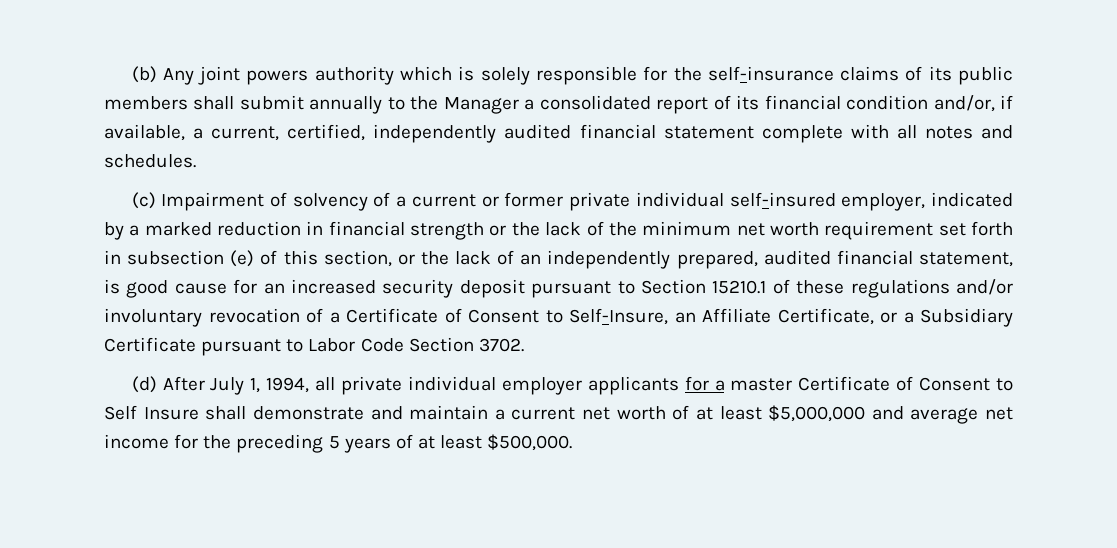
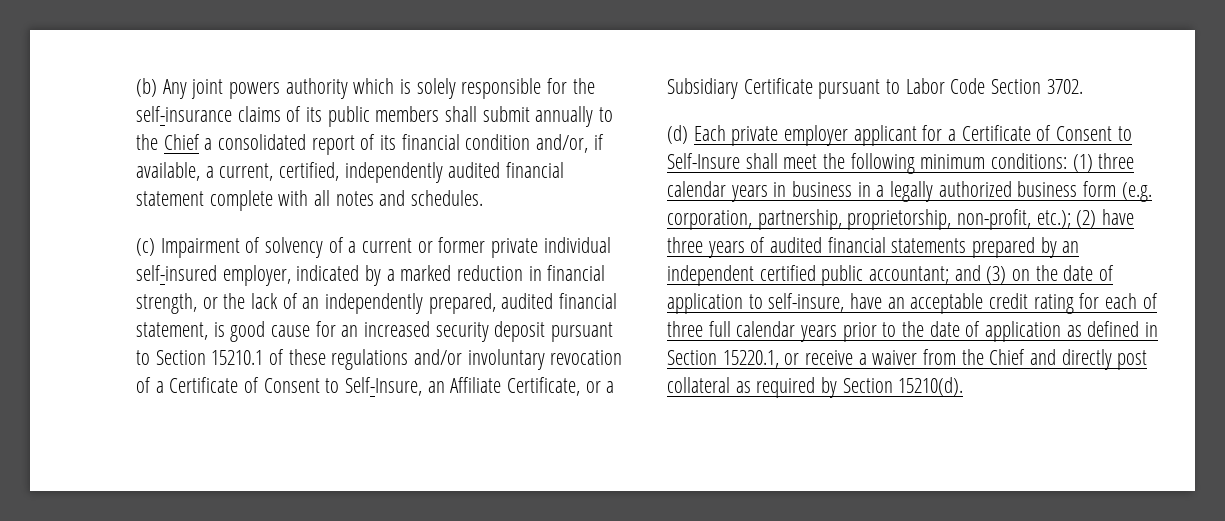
- (b) Any joint powers authority which is solely responsible for the self-insurance claims of its public members shall submit annually to the Manager a consolidated report of its financial condition and/or, if available, a current, certified, independently audited financial statement complete with all notes and schedules.
+ (b) Any joint powers authority which is solely responsible for the self-insurance claims of its public members shall submit annually to the Chief a consolidated report of its financial condition and/or, if available, a current, certified, independently audited financial statement complete with all notes and schedules.
- (c) Impairment of solvency of a current or former private individual self-insured employer, indicated by a marked reduction in financial strength or the lack of the minimum net worth requirement set forth in subsection (e) of this section, or the lack of an independently prepared, audited financial statement, is good cause for an increased security deposit pursuant to Section 15210.1 of these regulations and/or involuntary revocation of a Certificate of Consent to Self-Insure, an Affiliate Certificate, or a Subsidiary Certificate pursuant to Labor Code Section 3702.
+ (c) Impairment of solvency of a current or former private individual self-insured employer, indicated by a marked reduction in financial strength, or the lack of an independently prepared, audited financial statement, is good cause for an increased security deposit pursuant to Section 15210.1 of these regulations and/or involuntary revocation of a Certificate of Consent to Self-Insure, an Affiliate Certificate, or a Subsidiary Certificate pursuant to Labor Code Section 3702.
- (d) After July 1, 1994, all private individual employer applicants for a master Certificate of Consent to Self Insure shall demonstrate and maintain a current net worth of at least $5,000,000 and average net income for the preceding 5 years of at least $500,000.
+ (d) Each private employer applicant for a Certificate of Consent to Self-Insure shall meet the following minimum conditions: (1) three calendar years in business in a legally authorized business form (e.g. corporation, partnership, proprietorship, non-profit, etc.); (2) have three years of audited financial statements prepared by an independent certified public accountant; and (3) on the date of application to self-insure, have an acceptable credit rating for each of three full calendar years prior to the date of application as defined in Section 15220.1, or receive a waiver from the Chief and directly post collateral as required by Section 15210(d).

